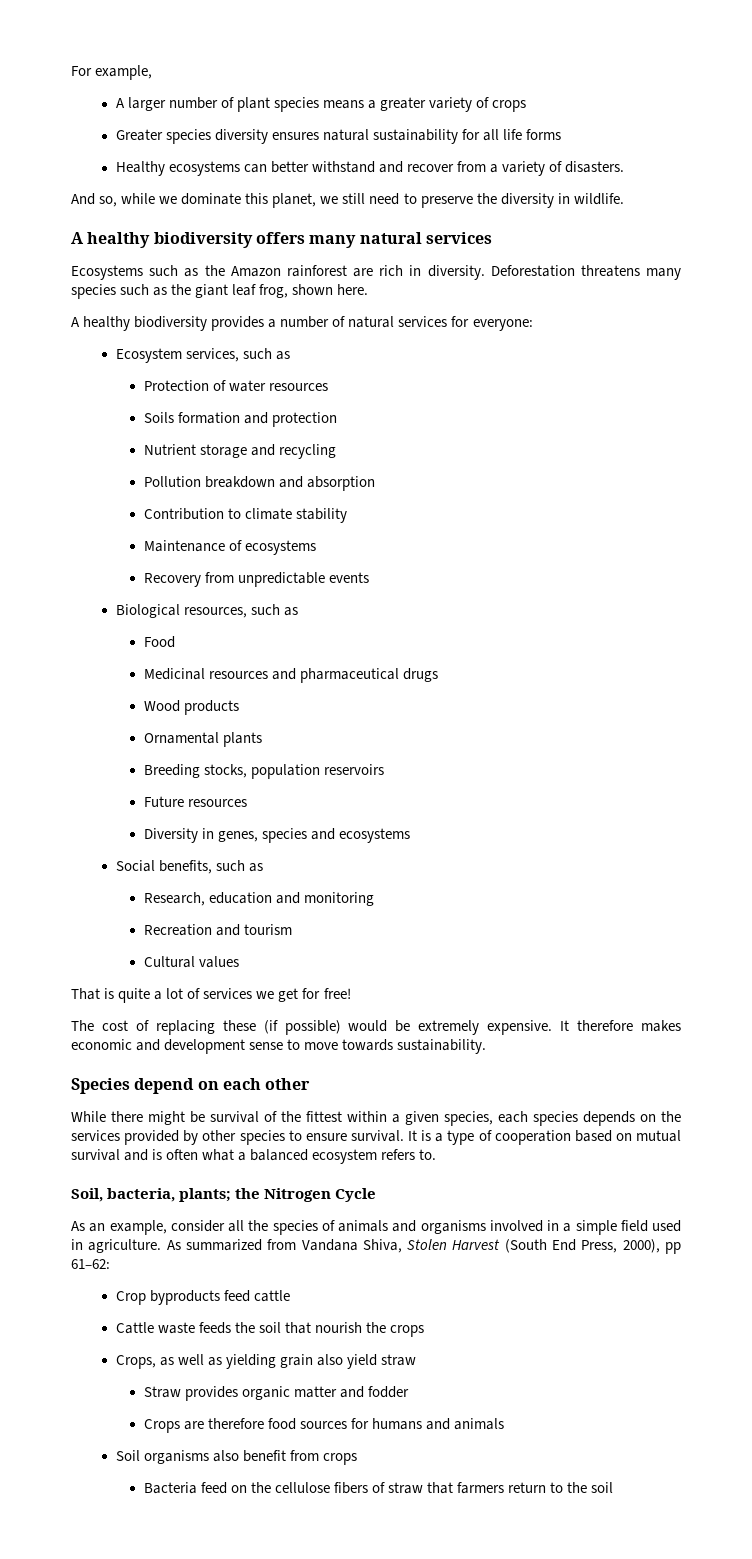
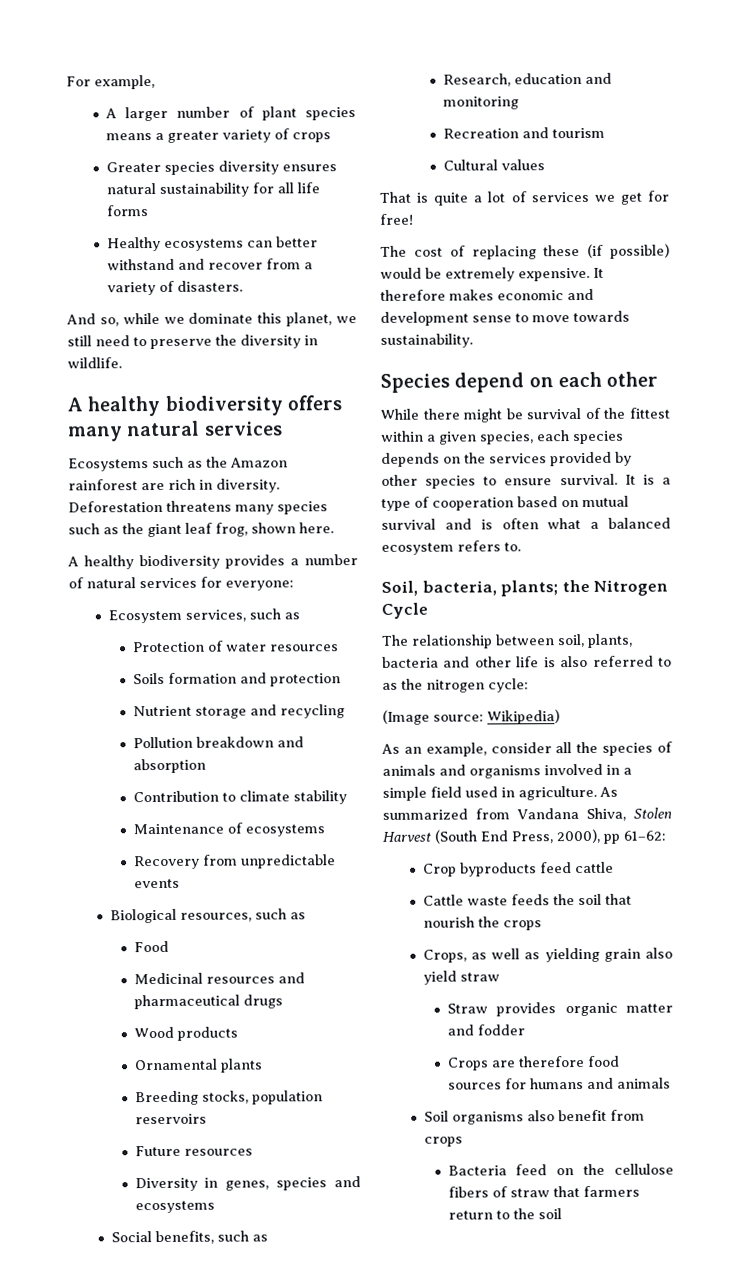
+ The relationship between soil, plants, bacteria and other life is also referred to as the nitrogen cycle:
+ (Image source: Wikipedia)

